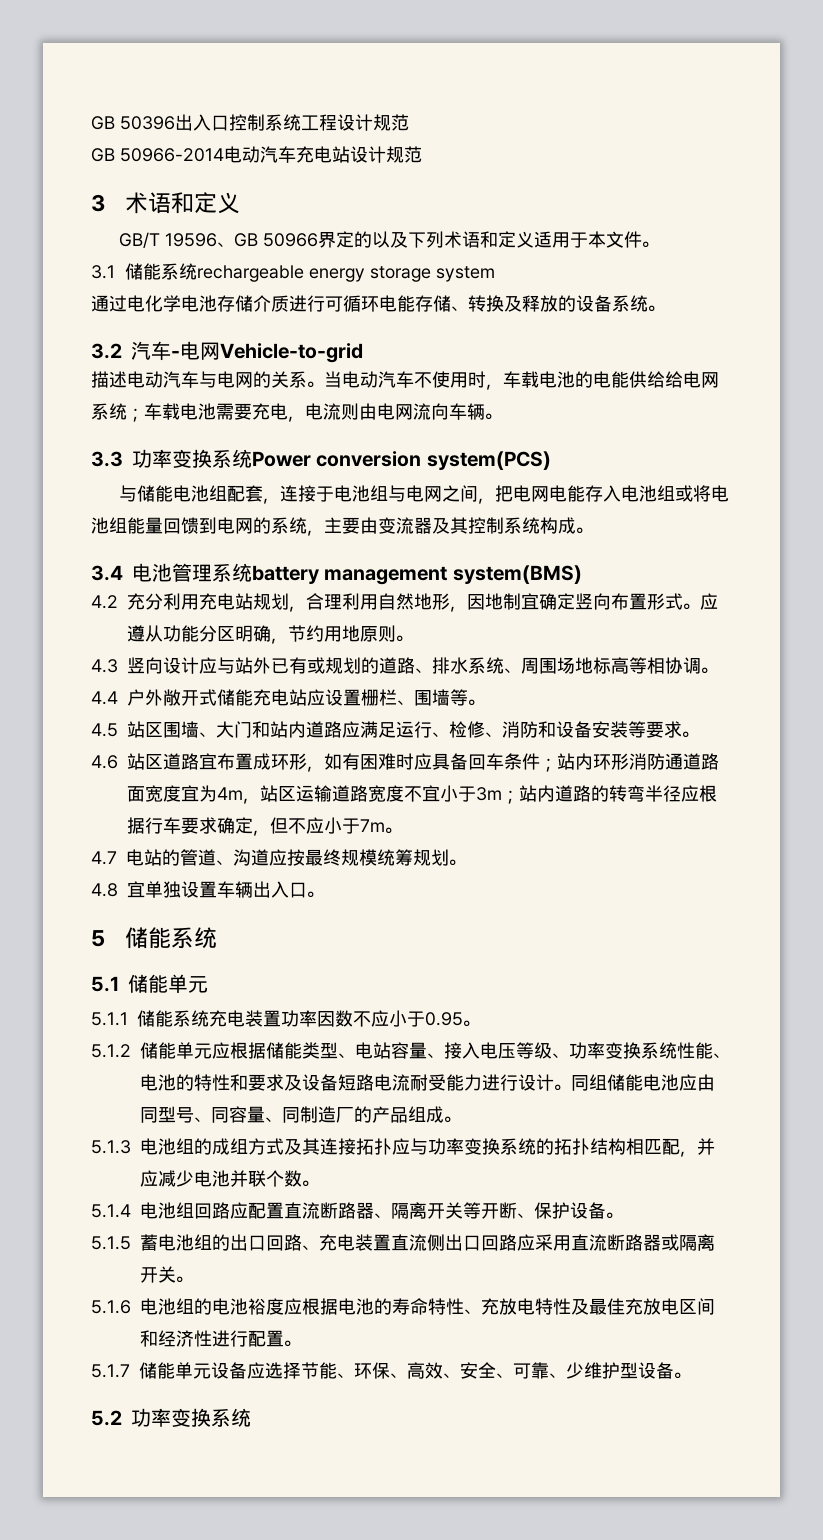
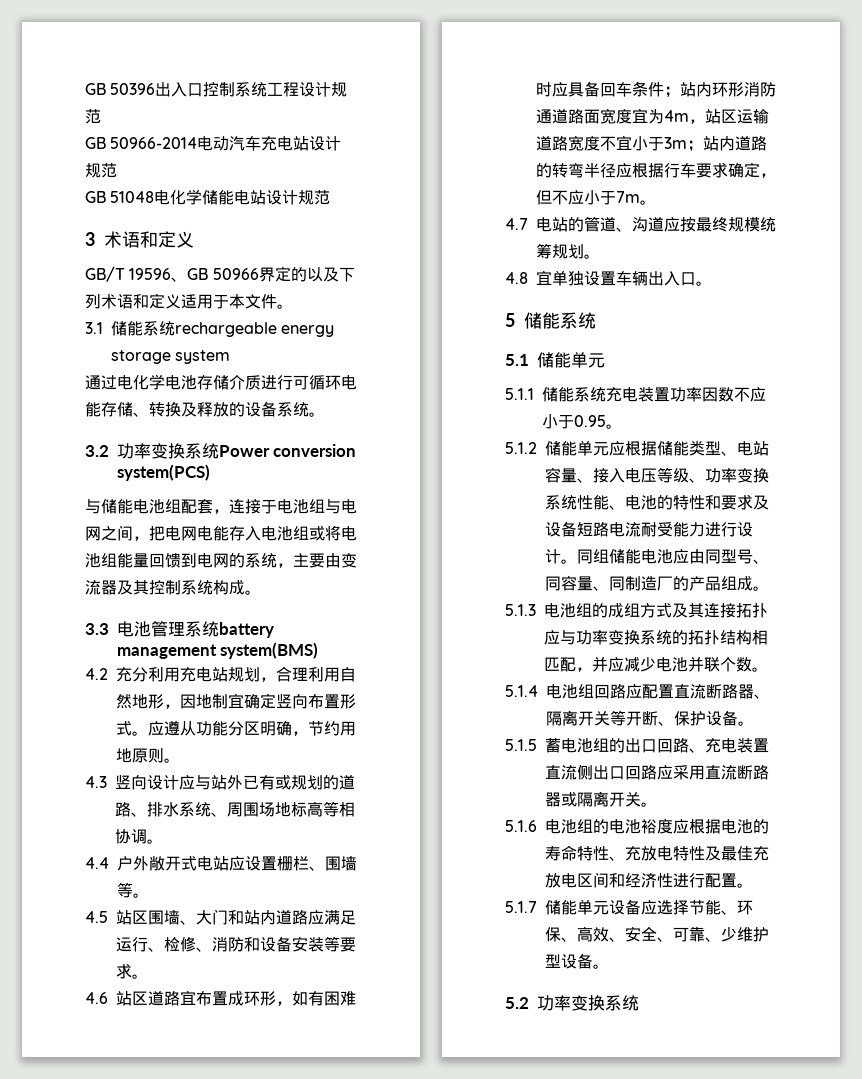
+ GB 51048电化学储能电站设计规范
- 3.2汽车-电网Vehicle-to-grid
- 描述电动汽车与电网的关系。当电动汽车不使用时，车载电池的电能供给给电网系统；车载电池需要充电，电流则由电网流向车辆。
- 3.3功率变换系统Power conversion system(PCS)
+ 3.2功率变换系统Power conversion system(PCS)
- 3.4电池管理系统battery management system(BMS)
+ 3.3电池管理系统battery management system(BMS)
- 4.4户外敞开式储能充电站应设置栅栏、围墙等。
+ 4.4户外敞开式电站应设置栅栏、围墙等。

